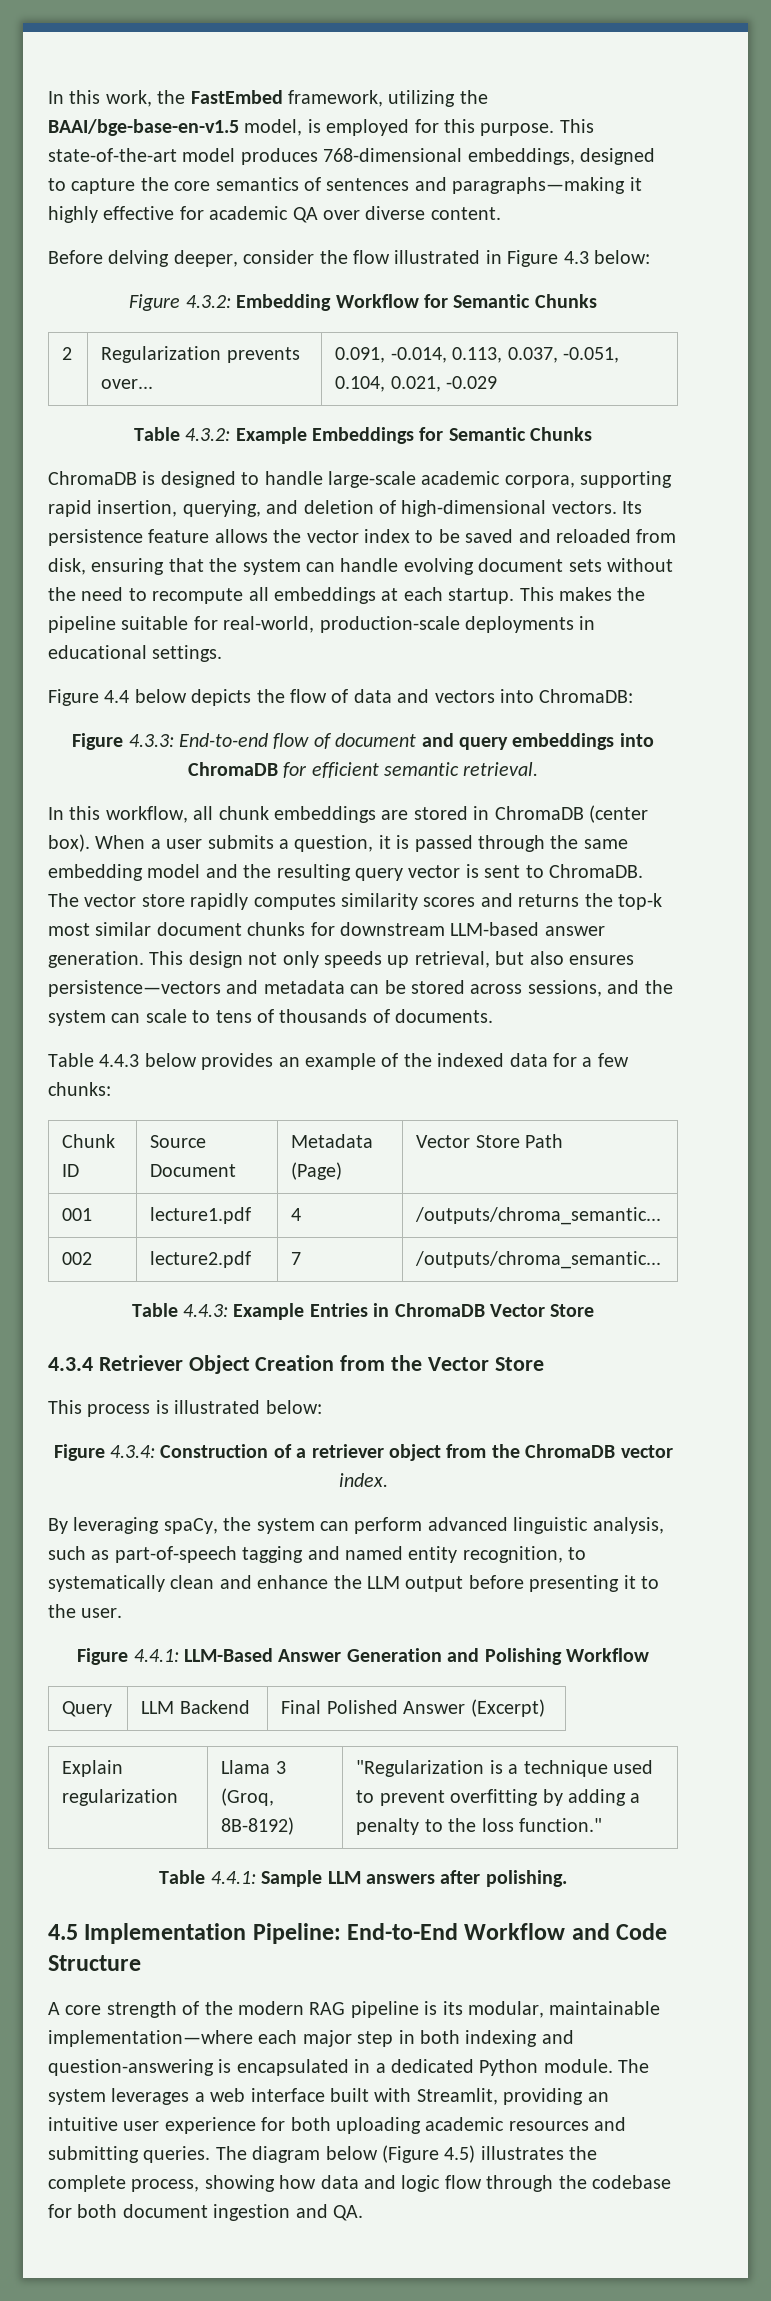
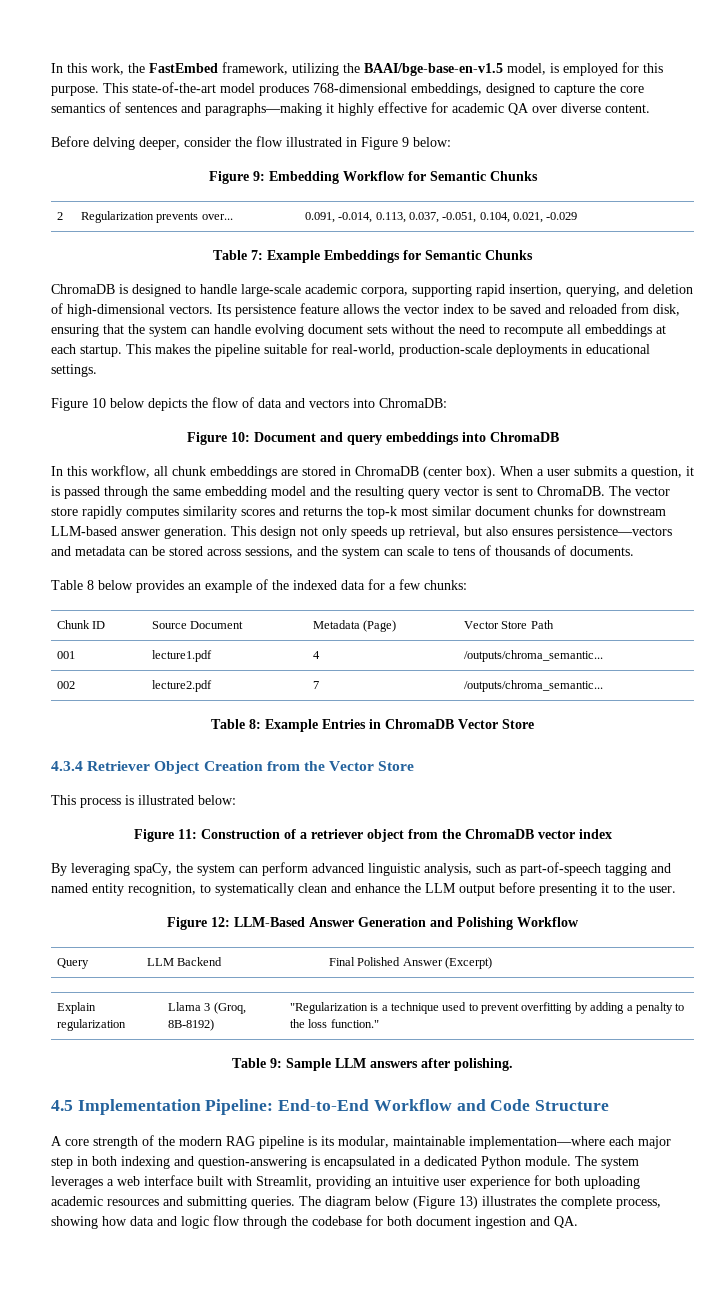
- Before delving deeper, consider the flow illustrated in Figure 4.3 below:
- Figure 4.3.2: Embedding Workflow for Semantic Chunks
+ Before delving deeper, consider the flow illustrated in Figure 9 below:
+ Figure 9: Embedding Workflow for Semantic Chunks
- Table 4.3.2: Example Embeddings for Semantic Chunks
+ Table 7: Example Embeddings for Semantic Chunks
- Figure 4.4 below depicts the flow of data and vectors into ChromaDB:
+ Figure 10 below depicts the flow of data and vectors into ChromaDB:
- Figure 4.3.3: End-to-end flow of document and query embeddings into ChromaDB for efficient semantic retrieval.
+ Figure 10: Document and query embeddings into ChromaDB
- Table 4.4.3 below provides an example of the indexed data for a few chunks:
+ Table 8 below provides an example of the indexed data for a few chunks:
- Table 4.4.3: Example Entries in ChromaDB Vector Store
+ Table 8: Example Entries in ChromaDB Vector Store
- Figure 4.3.4: Construction of a retriever object from the ChromaDB vector index.
+ Figure 11: Construction of a retriever object from the ChromaDB vector index
- Figure 4.4.1: LLM-Based Answer Generation and Polishing Workflow
+ Figure 12: LLM-Based Answer Generation and Polishing Workflow
- Table 4.4.1: Sample LLM answers after polishing.
+ Table 9: Sample LLM answers after polishing.
- The diagram below (Figure 4.5) illustrates the complete process, showing how data and logic flow through the codebase for both document ingestion and QA.
+ The diagram below (Figure 13) illustrates the complete process, showing how data and logic flow through the codebase for both document ingestion and QA.

